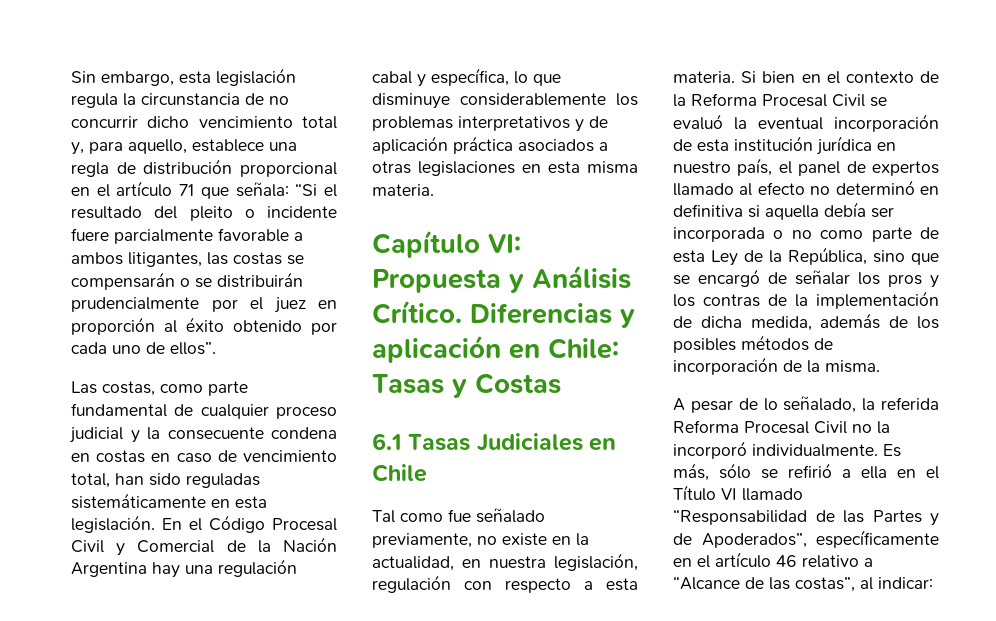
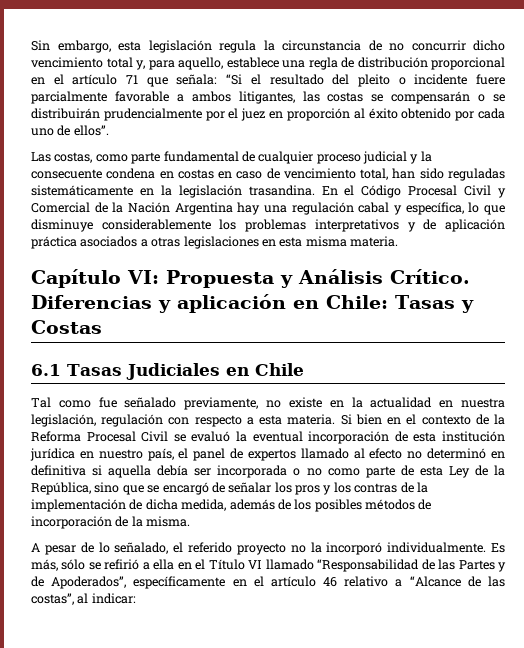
- Las costas, como parte fundamental de cualquier proceso judicial y la consecuente condena en costas en caso de vencimiento total, han sido reguladas sistemáticamente en esta legislación.
+ Las costas, como parte fundamental de cualquier proceso judicial y la consecuente condena en costas en caso de vencimiento total, han sido reguladas sistemáticamente en la legislación trasandina.
- Tal como fue señalado previamente, no existe en la actualidad, en nuestra legislación, regulación con respecto a esta materia.
+ Tal como fue señalado previamente, no existe en la actualidad en nuestra legislación, regulación con respecto a esta materia.
- A pesar de lo señalado, la referida Reforma Procesal Civil no la incorporó individualmente.
+ A pesar de lo señalado, el referido proyecto no la incorporó individualmente.

